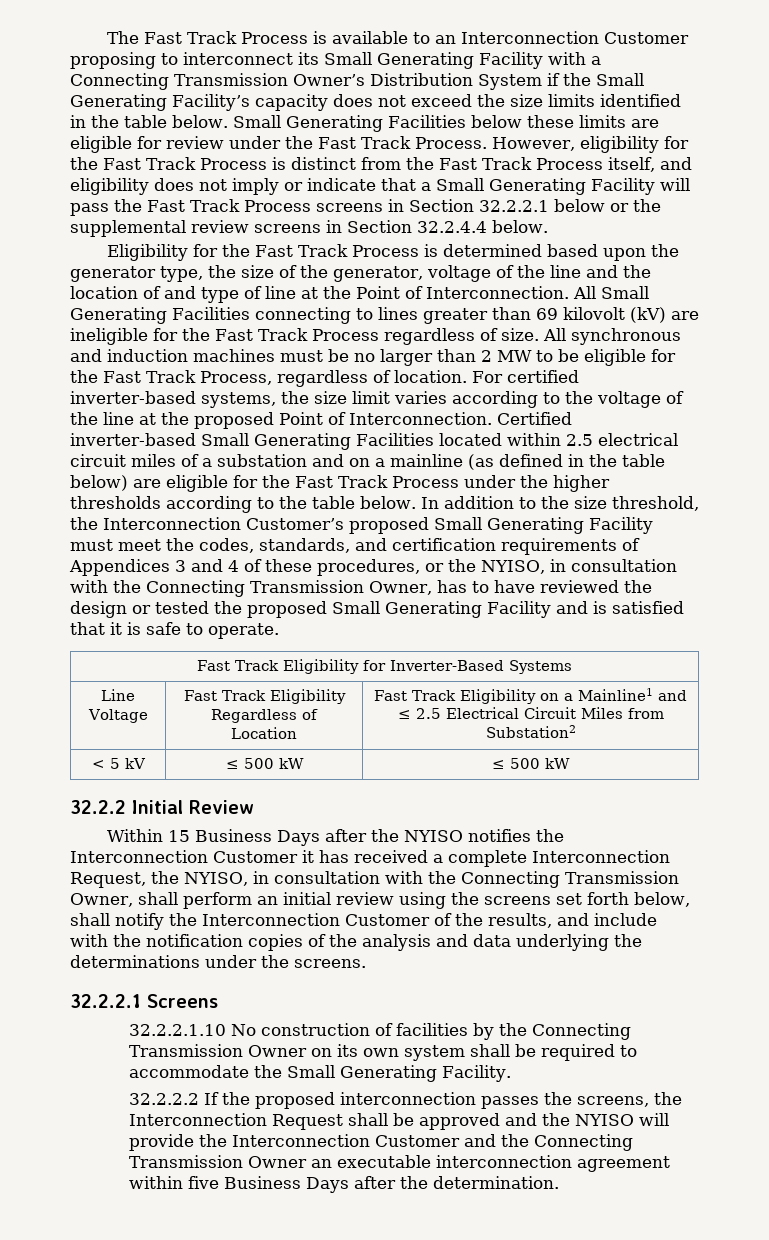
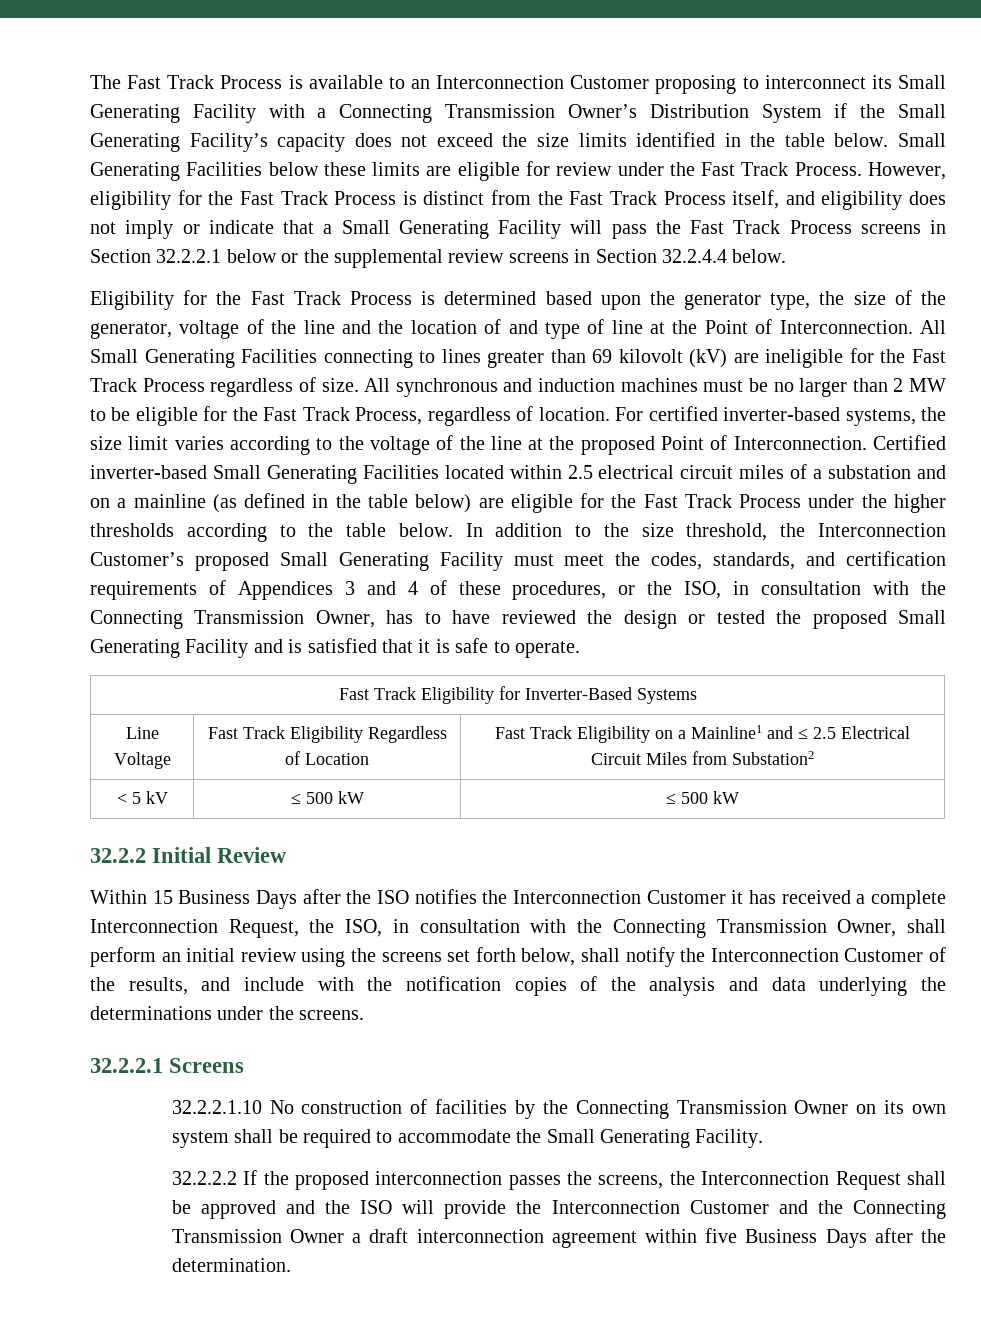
- In addition to the size threshold, the Interconnection Customer’s proposed Small Generating Facility must meet the codes, standards, and certification requirements of Appendices 3 and 4 of these procedures, or the NYISO, in consultation with the Connecting Transmission Owner, has to have reviewed the design or tested the proposed Small Generating Facility and is satisfied that it is safe to operate.
+ In addition to the size threshold, the Interconnection Customer’s proposed Small Generating Facility must meet the codes, standards, and certification requirements of Appendices 3 and 4 of these procedures, or the ISO, in consultation with the Connecting Transmission Owner, has to have reviewed the design or tested the proposed Small Generating Facility and is satisfied that it is safe to operate.
- Within 15 Business Days after the NYISO notifies the Interconnection Customer it has received a complete Interconnection Request, the NYISO, in consultation with the Connecting Transmission Owner, shall perform an initial review using the screens set forth below, shall notify the Interconnection Customer of the results, and include with the notification copies of the analysis and data underlying the determinations under the screens.
+ Within 15 Business Days after the ISO notifies the Interconnection Customer it has received a complete Interconnection Request, the ISO, in consultation with the Connecting Transmission Owner, shall perform an initial review using the screens set forth below, shall notify the Interconnection Customer of the results, and include with the notification copies of the analysis and data underlying the determinations under the screens.
- 32.2.2.2 If the proposed interconnection passes the screens, the Interconnection Request shall be approved and the NYISO will provide the Interconnection Customer and the Connecting Transmission Owner an executable interconnection agreement within five Business Days after the determination.
+ 32.2.2.2 If the proposed interconnection passes the screens, the Interconnection Request shall be approved and the ISO will provide the Interconnection Customer and the Connecting Transmission Owner a draft interconnection agreement within five Business Days after the determination.

